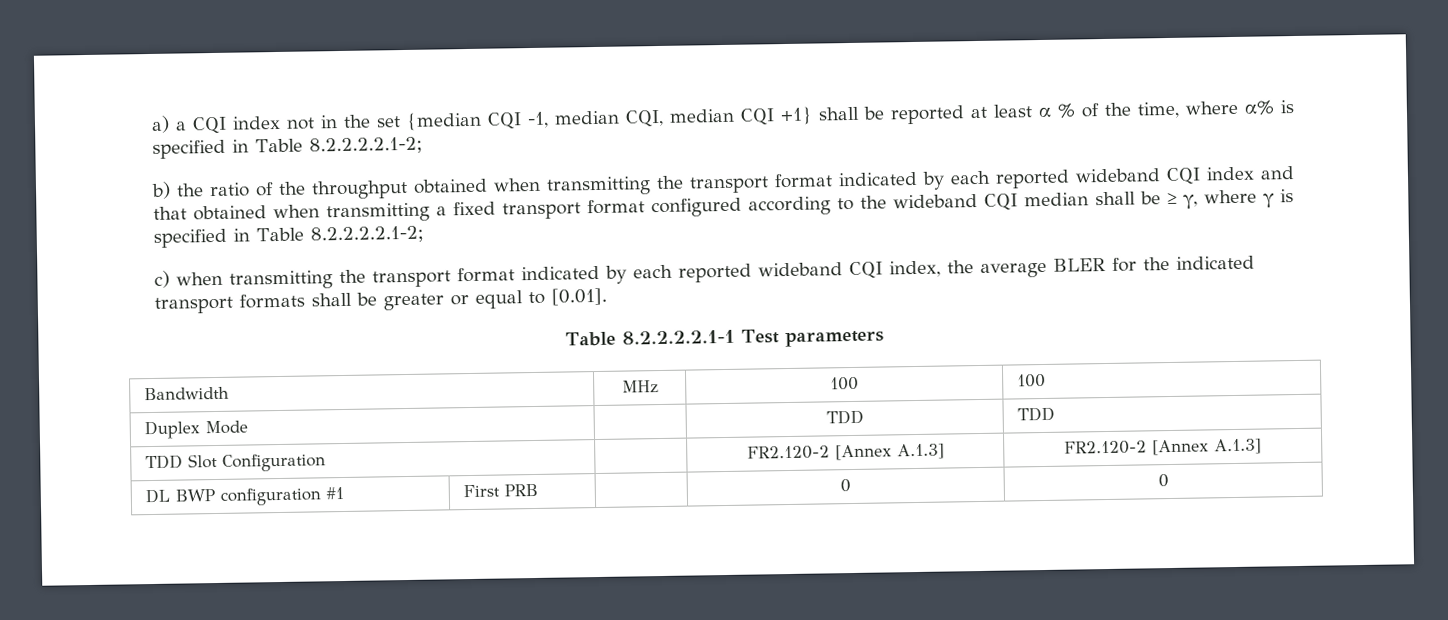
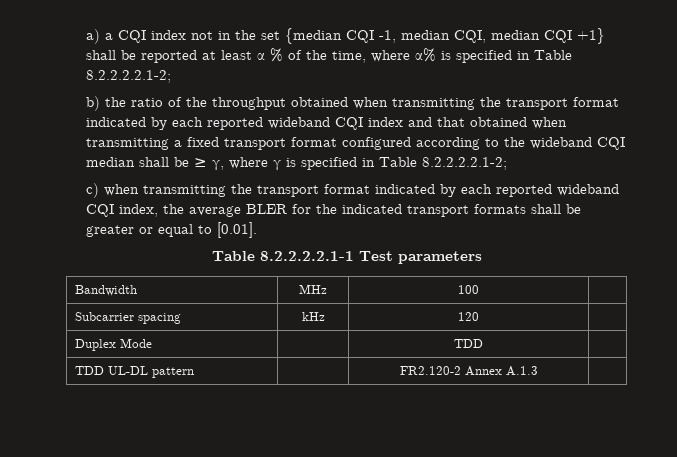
- Bandwidth | MHz | 100 | 100
+ Bandwidth | MHz | 100 |
+ Subcarrier spacing | kHz | 120 |
- Duplex Mode | | TDD | TDD
- TDD Slot Configuration | | FR2.120-2 [Annex A.1.3] | FR2.120-2 [Annex A.1.3]
- DL BWP configuration #1 | First PRB | | 0 | 0
+ Duplex Mode | | TDD |
+ TDD UL-DL pattern | | FR2.120-2 Annex A.1.3 |

